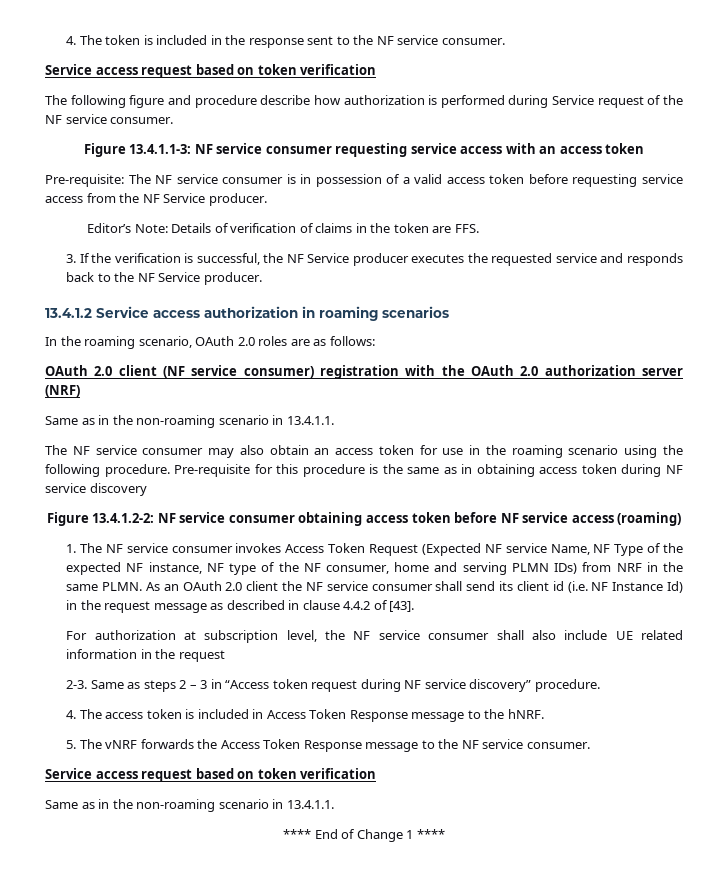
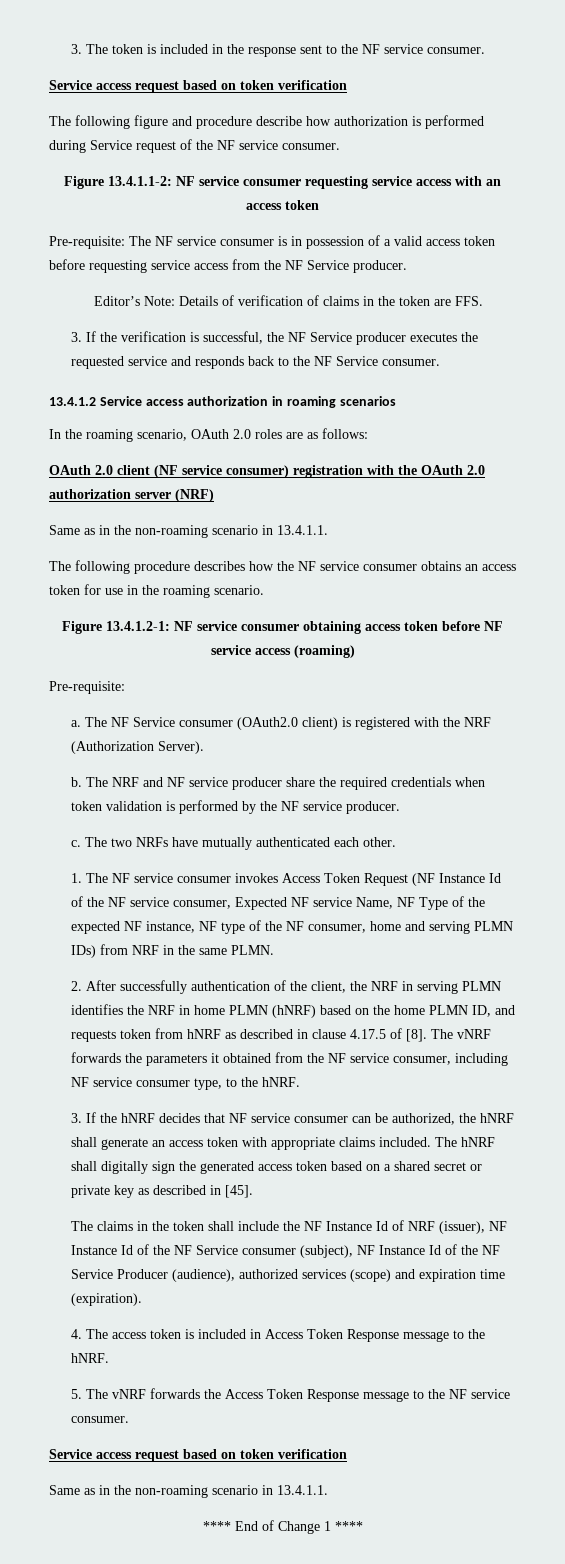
- 4. The token is included in the response sent to the NF service consumer.
+ 3. The token is included in the response sent to the NF service consumer.
- Figure 13.4.1.1-3: NF service consumer requesting service access with an access token
+ Figure 13.4.1.1-2: NF service consumer requesting service access with an access token
- 3. If the verification is successful, the NF Service producer executes the requested service and responds back to the NF Service producer.
+ 3. If the verification is successful, the NF Service producer executes the requested service and responds back to the NF Service consumer.
- The NF service consumer may also obtain an access token for use in the roaming scenario using the following procedure. Pre-requisite for this procedure is the same as in obtaining access token during NF service discovery
- Figure 13.4.1.2-2: NF service consumer obtaining access token before NF service access (roaming)
+ The following procedure describes how the NF service consumer obtains an access token for use in the roaming scenario.
+ Figure 13.4.1.2-1: NF service consumer obtaining access token before NF service access (roaming)
+ Pre-requisite:
+ a. The NF Service consumer (OAuth2.0 client) is registered with the NRF (Authorization Server).
+ b. The NRF and NF service producer share the required credentials when token validation is performed by the NF service producer.
+ c. The two NRFs have mutually authenticated each other.
- 1. The NF service consumer invokes Access Token Request (Expected NF service Name, NF Type of the expected NF instance, NF type of the NF consumer, home and serving PLMN IDs) from NRF in the same PLMN. As an OAuth 2.0 client the NF service consumer shall send its client id (i.e. NF Instance Id) in the request message as described in clause 4.4.2 of [43].
- For authorization at subscription level, the NF service consumer shall also include UE related information in the request
- 2-3. Same as steps 2 – 3 in “Access token request during NF service discovery” procedure.
+ 1. The NF service consumer invokes Access Token Request (NF Instance Id of the NF service consumer, Expected NF service Name, NF Type of the expected NF instance, NF type of the NF consumer, home and serving PLMN IDs) from NRF in the same PLMN.
+ 2. After successfully authentication of the client, the NRF in serving PLMN identifies the NRF in home PLMN (hNRF) based on the home PLMN ID, and requests token from hNRF as described in clause 4.17.5 of [8]. The vNRF forwards the parameters it obtained from the NF service consumer, including NF service consumer type, to the hNRF.
+ 3. If the hNRF decides that NF service consumer can be authorized, the hNRF shall generate an access token with appropriate claims included. The hNRF shall digitally sign the generated access token based on a shared secret or private key as described in [45].
+ The claims in the token shall include the NF Instance Id of NRF (issuer), NF Instance Id of the NF Service consumer (subject), NF Instance Id of the NF Service Producer (audience), authorized services (scope) and expiration time (expiration).

